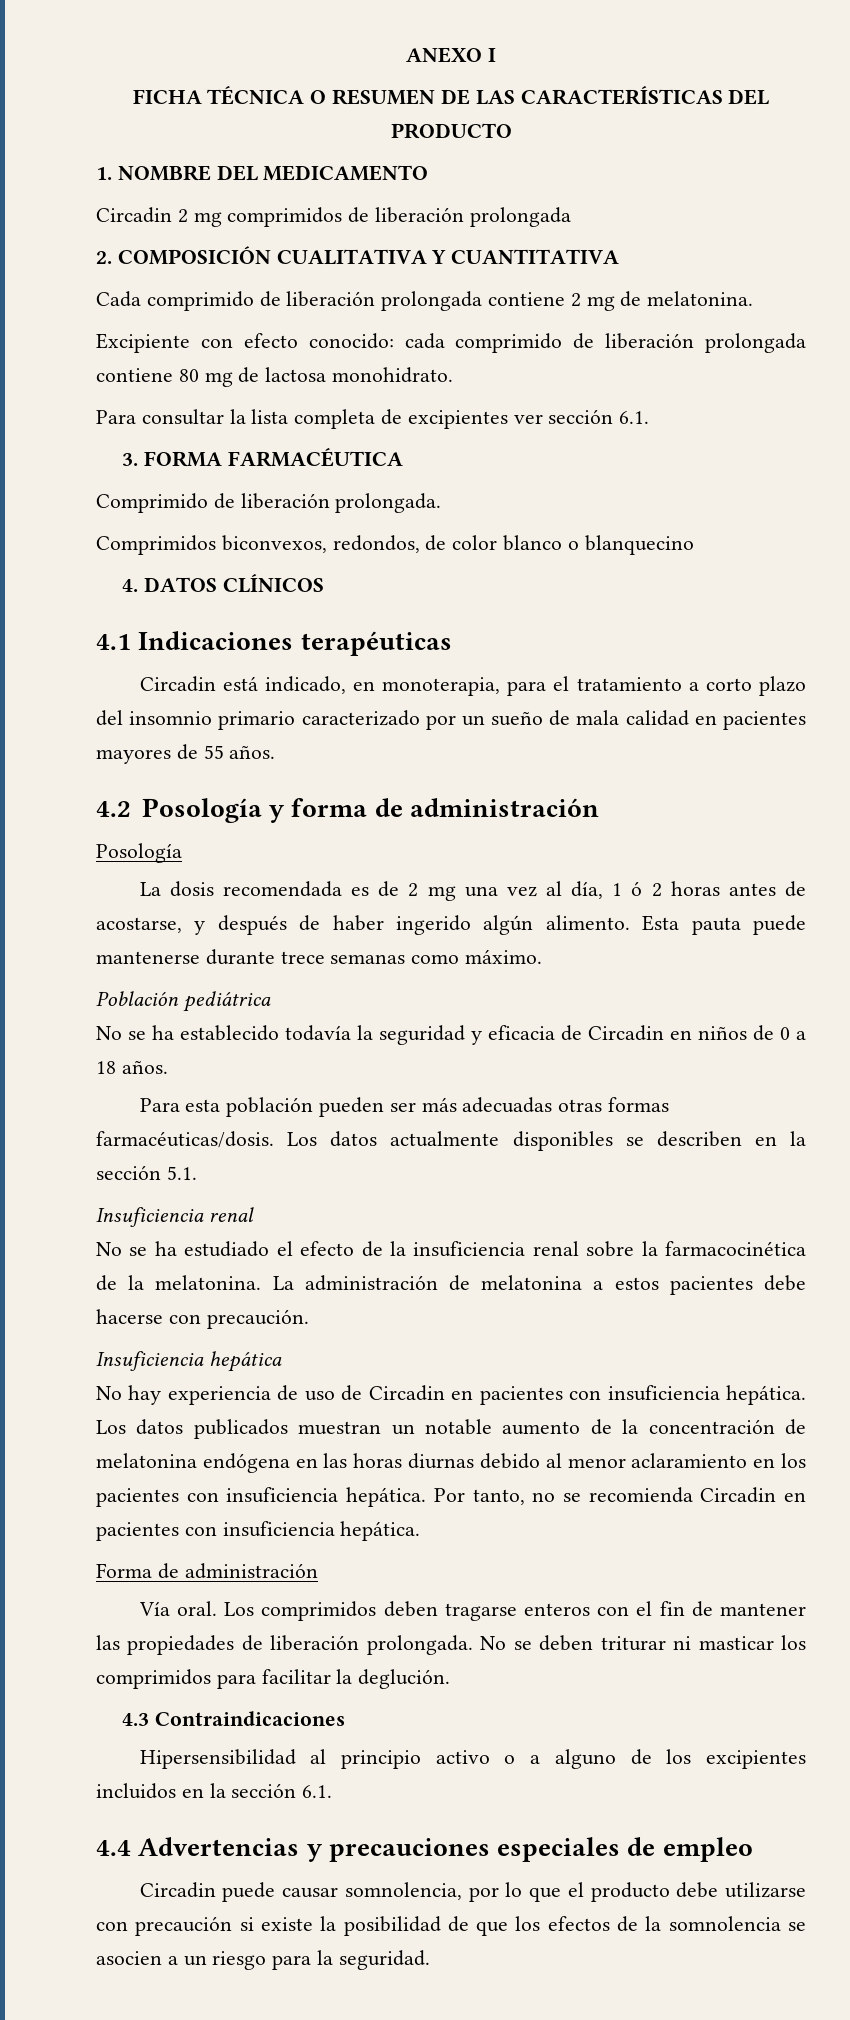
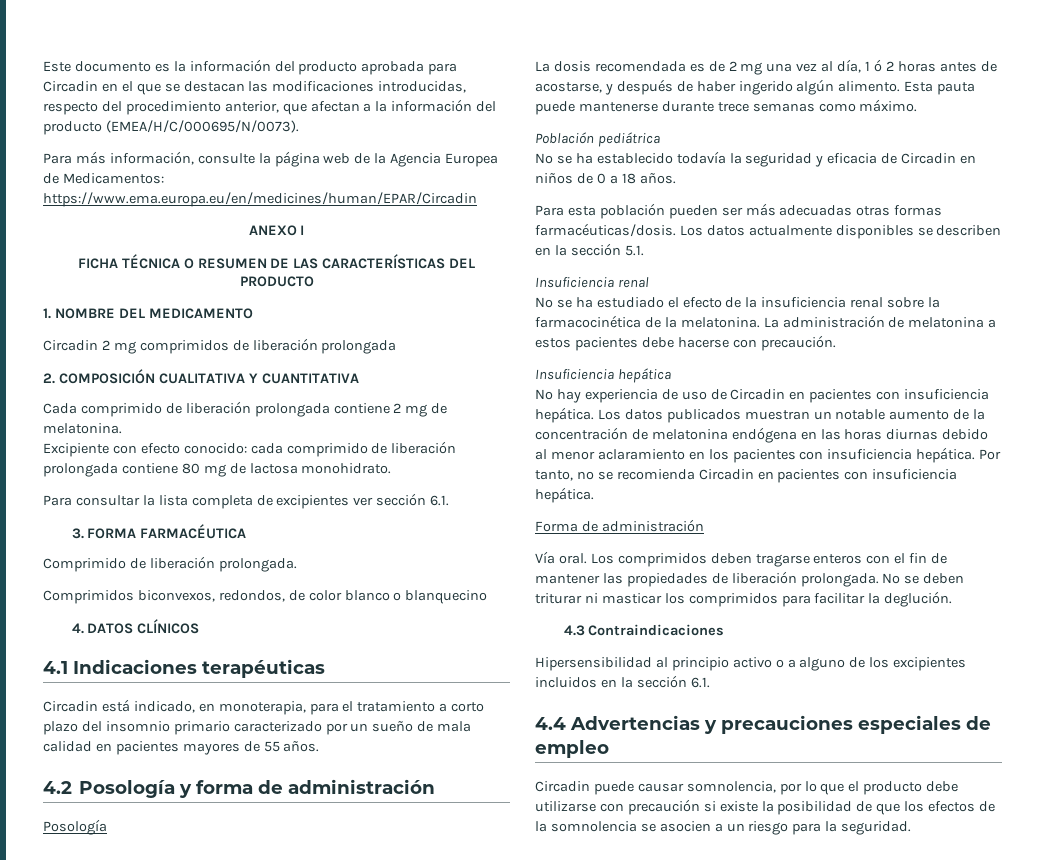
+ Este documento es la información del producto aprobada para Circadin en el que se destacan las modificaciones introducidas, respecto del procedimiento anterior, que afectan a la información del producto (EMEA/H/C/000695/N/0073).
+ Para más información, consulte la página web de la Agencia Europea de Medicamentos: https://www.ema.europa.eu/en/medicines/human/EPAR/Circadin

